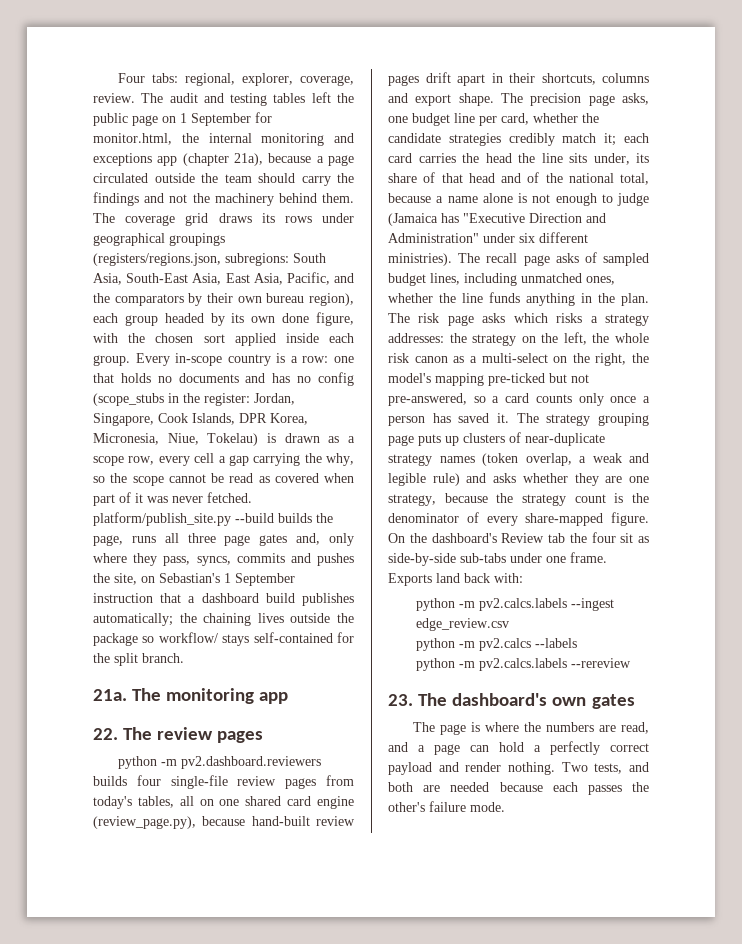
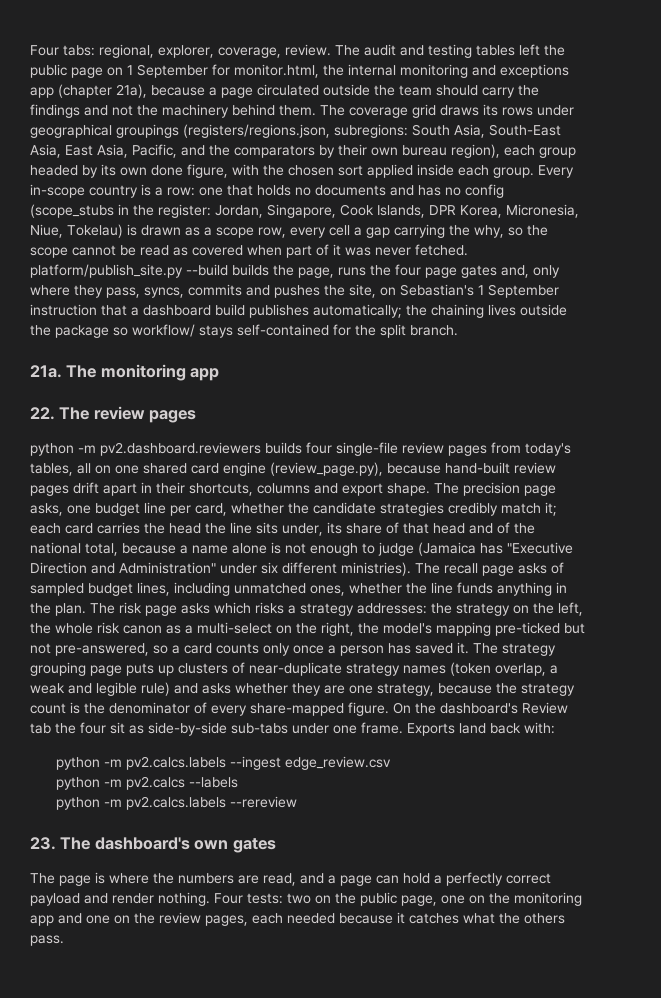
- Jordan, Singapore, Cook Islands, DPR Korea, Micronesia, Niue, Tokelau) is drawn as a scope row, every cell a gap carrying the why, so the scope cannot be read as covered when part of it was never fetched. platform/publish_site.py --build builds the page, runs all three page gates and, only where they pass, syncs, commits and pushes the site, on Sebastian's 1 September instruction that a dashboard build publishes automatically;
+ Jordan, Singapore, Cook Islands, DPR Korea, Micronesia, Niue, Tokelau) is drawn as a scope row, every cell a gap carrying the why, so the scope cannot be read as covered when part of it was never fetched. platform/publish_site.py --build builds the page, runs the four page gates and, only where they pass, syncs, commits and pushes the site, on Sebastian's 1 September instruction that a dashboard build publishes automatically;
- Two tests, and both are needed because each passes the other's failure mode.
+ Four tests: two on the public page, one on the monitoring app and one on the review pages, each needed because it catches what the others pass.

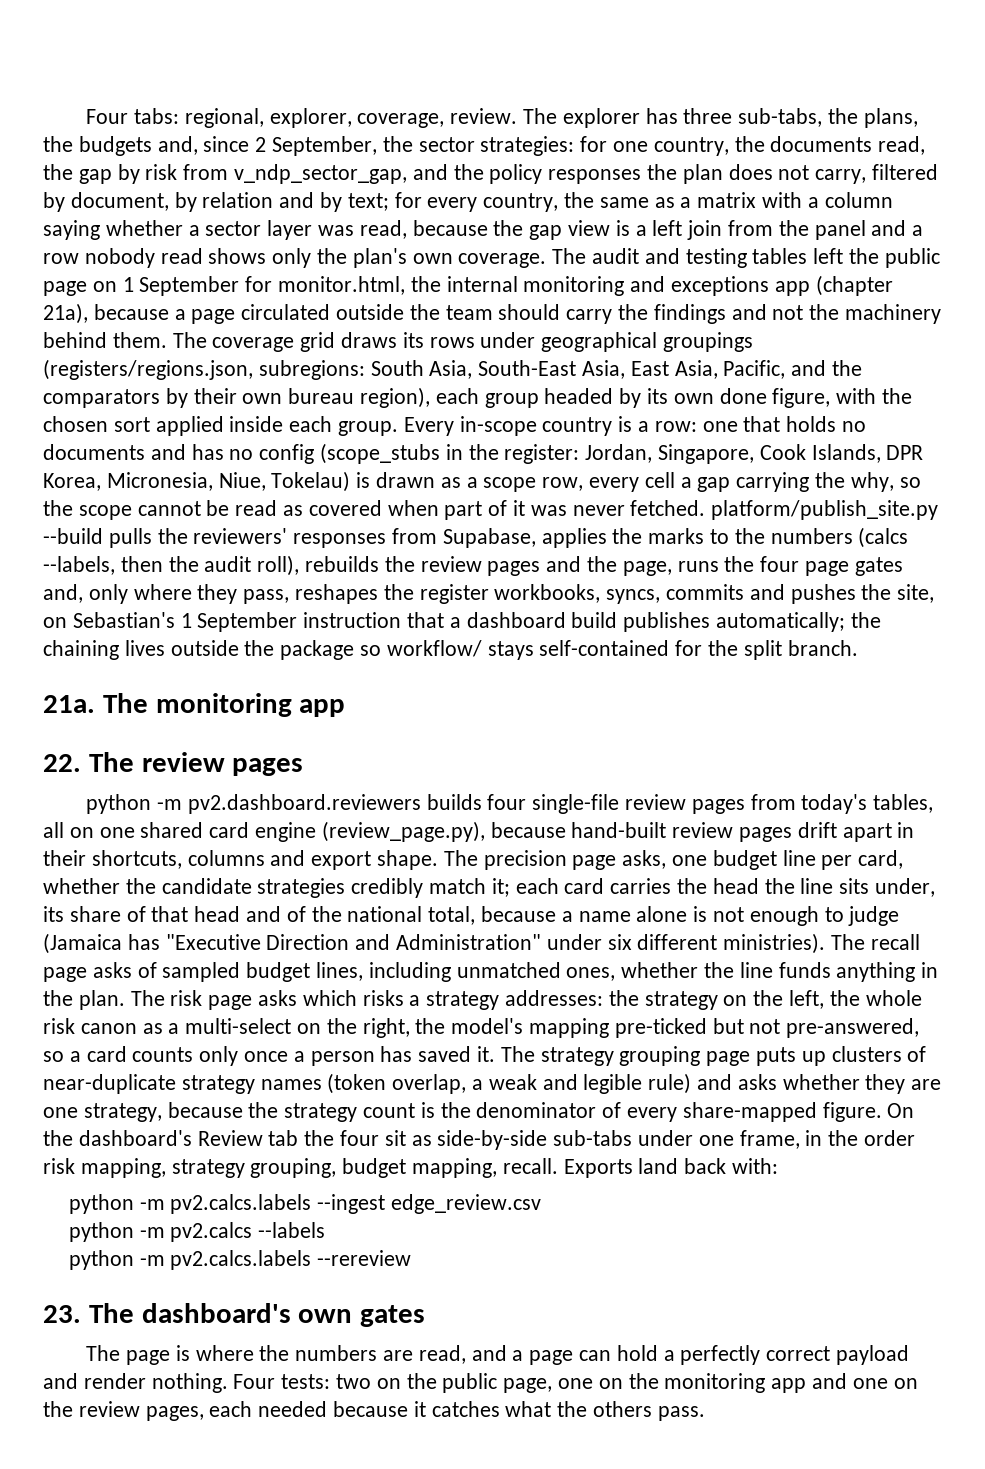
- The audit and testing tables left the public page on 1 September for monitor.html, the internal monitoring and exceptions app (chapter 21a), because a page circulated outside the team should carry the findings and not the machinery behind them.
+ The explorer has three sub-tabs, the plans, the budgets and, since 2 September, the sector strategies: for one country, the documents read, the gap by risk from v_ndp_sector_gap, and the policy responses the plan does not carry, filtered by document, by relation and by text; for every country, the same as a matrix with a column saying whether a sector layer was read, because the gap view is a left join from the panel and a row nobody read shows only the plan's own coverage. The audit and testing tables left the public page on 1 September for monitor.html, the internal monitoring and exceptions app (chapter 21a), because a page circulated outside the team should carry the findings and not the machinery behind them.
- Jordan, Singapore, Cook Islands, DPR Korea, Micronesia, Niue, Tokelau) is drawn as a scope row, every cell a gap carrying the why, so the scope cannot be read as covered when part of it was never fetched. platform/publish_site.py --build builds the page, runs the four page gates and, only where they pass, syncs, commits and pushes the site, on Sebastian's 1 September instruction that a dashboard build publishes automatically;
+ Jordan, Singapore, Cook Islands, DPR Korea, Micronesia, Niue, Tokelau) is drawn as a scope row, every cell a gap carrying the why, so the scope cannot be read as covered when part of it was never fetched. platform/publish_site.py --build pulls the reviewers' responses from Supabase, applies the marks to the numbers (calcs --labels, then the audit roll), rebuilds the review pages and the page, runs the four page gates and, only where they pass, reshapes the register workbooks, syncs, commits and pushes the site, on Sebastian's 1 September instruction that a dashboard build publishes automatically;
- On the dashboard's Review tab the four sit as side-by-side sub-tabs under one frame.
+ On the dashboard's Review tab the four sit as side-by-side sub-tabs under one frame, in the order risk mapping, strategy grouping, budget mapping, recall.

